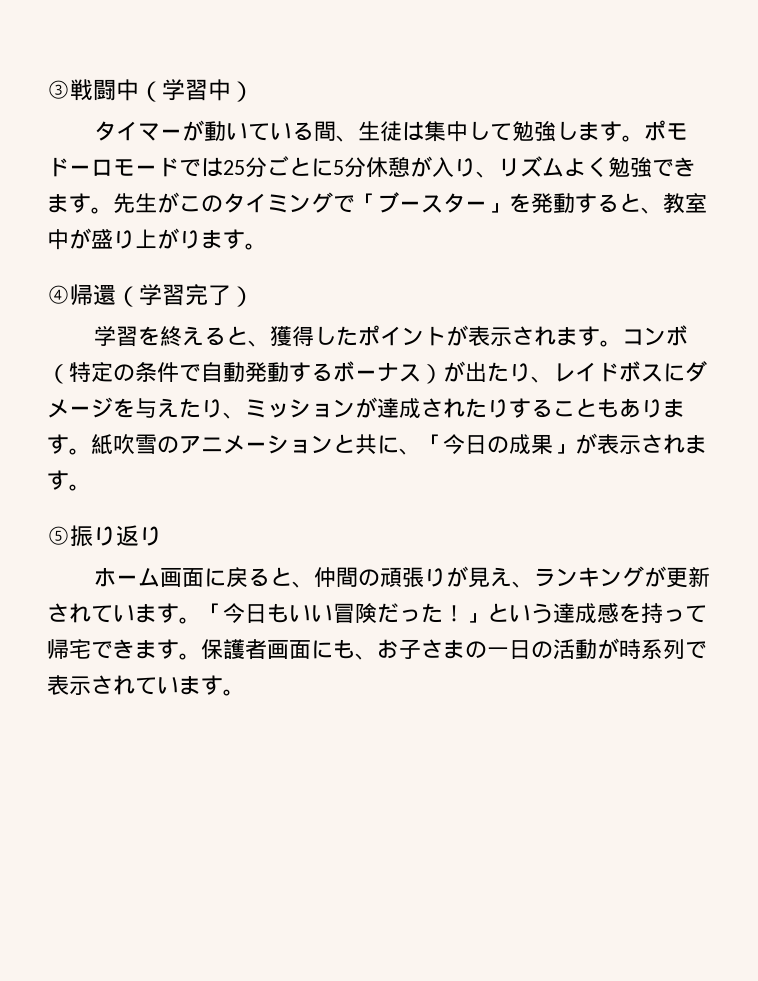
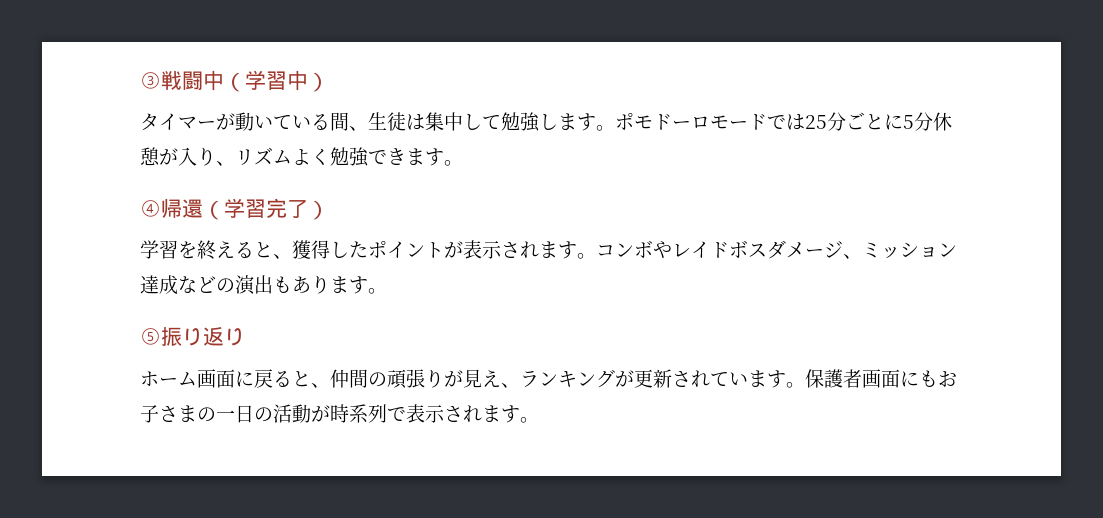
- 先生がこのタイミングで「ブースター」を発動すると、教室中が盛り上がります。
- コンボ（特定の条件で自動発動するボーナス）が出たり、レイドボスにダメージを与えたり、ミッションが達成されたりすることもあります。紙吹雪のアニメーションと共に、「今日の成果」が表示されます。
+ コンボやレイドボスダメージ、ミッション達成などの演出もあります。
- 「今日もいい冒険だった！」という達成感を持って帰宅できます。
- 保護者画面にも、お子さまの一日の活動が時系列で表示されています。
+ 保護者画面にもお子さまの一日の活動が時系列で表示されます。

